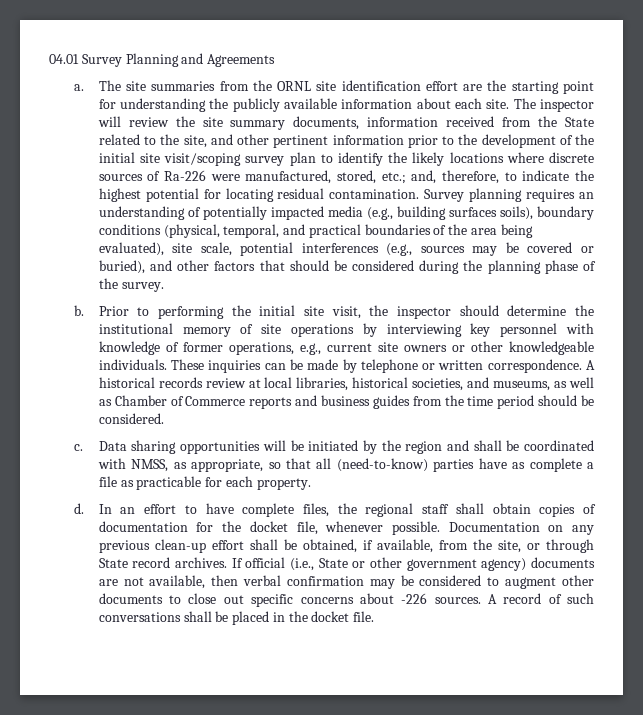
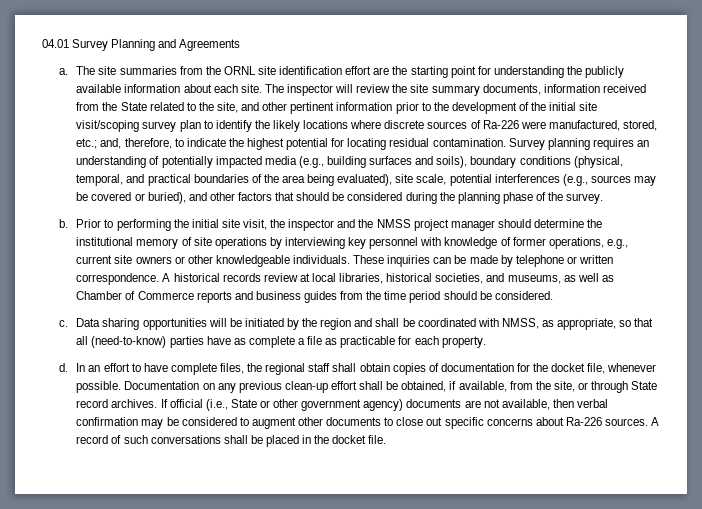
- Survey planning requires an understanding of potentially impacted media (e.g., building surfaces soils), boundary conditions (physical, temporal, and practical boundaries of the area being evaluated), site scale, potential interferences (e.g., sources may be covered or buried), and other factors that should be considered during the planning phase of the survey.
+ Survey planning requires an understanding of potentially impacted media (e.g., building surfaces and soils), boundary conditions (physical, temporal, and practical boundaries of the area being evaluated), site scale, potential interferences (e.g., sources may be covered or buried), and other factors that should be considered during the planning phase of the survey.
- Prior to performing the initial site visit, the inspector should determine the institutional memory of site operations by interviewing key personnel with knowledge of former operations, e.g., current site owners or other knowledgeable individuals.
+ Prior to performing the initial site visit, the inspector and the NMSS project manager should determine the institutional memory of site operations by interviewing key personnel with knowledge of former operations, e.g., current site owners or other knowledgeable individuals.
- If official (i.e., State or other government agency) documents are not available, then verbal confirmation may be considered to augment other documents to close out specific concerns about -226 sources.
+ If official (i.e., State or other government agency) documents are not available, then verbal confirmation may be considered to augment other documents to close out specific concerns about Ra-226 sources.

